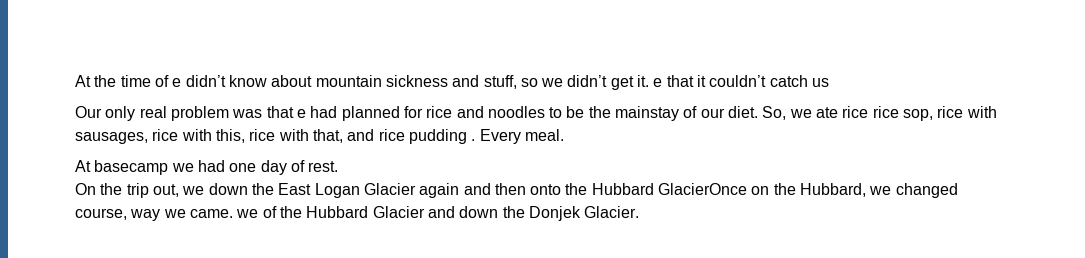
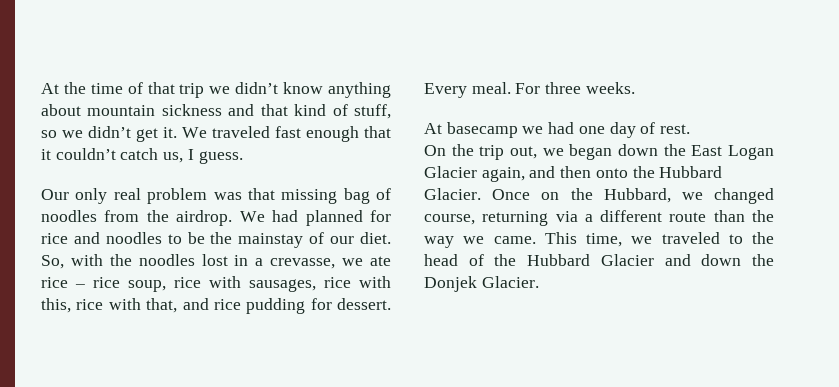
- At the time of e didn’t know about mountain sickness and stuff, so we didn’t get it. e that it couldn’t catch us
+ At the time of that trip we didn’t know anything about mountain sickness and that kind of stuff, so we didn’t get it. We traveled fast enough that it couldn’t catch us, I guess.
- Our only real problem was that e had planned for rice and noodles to be the mainstay of our diet.
+ Our only real problem was that missing bag of noodles from the airdrop. We had planned for rice and noodles to be the mainstay of our diet.
- So, we ate rice rice sop, rice with sausages, rice with this, rice with that, and rice pudding .
+ So, with the noodles lost in a crevasse, we ate rice – rice soup, rice with sausages, rice with this, rice with that, and rice pudding for dessert.
+ For three weeks.
- On the trip out, we down the East Logan Glacier again and then onto the Hubbard GlacierOnce on the Hubbard, we changed course, way we came. we of the Hubbard Glacier and down the Donjek Glacier.
+ On the trip out, we began down the East Logan Glacier again, and then onto the Hubbard Glacier. Once on the Hubbard, we changed course, returning via a different route than the way we came. This time, we traveled to the head of the Hubbard Glacier and down the Donjek Glacier.

